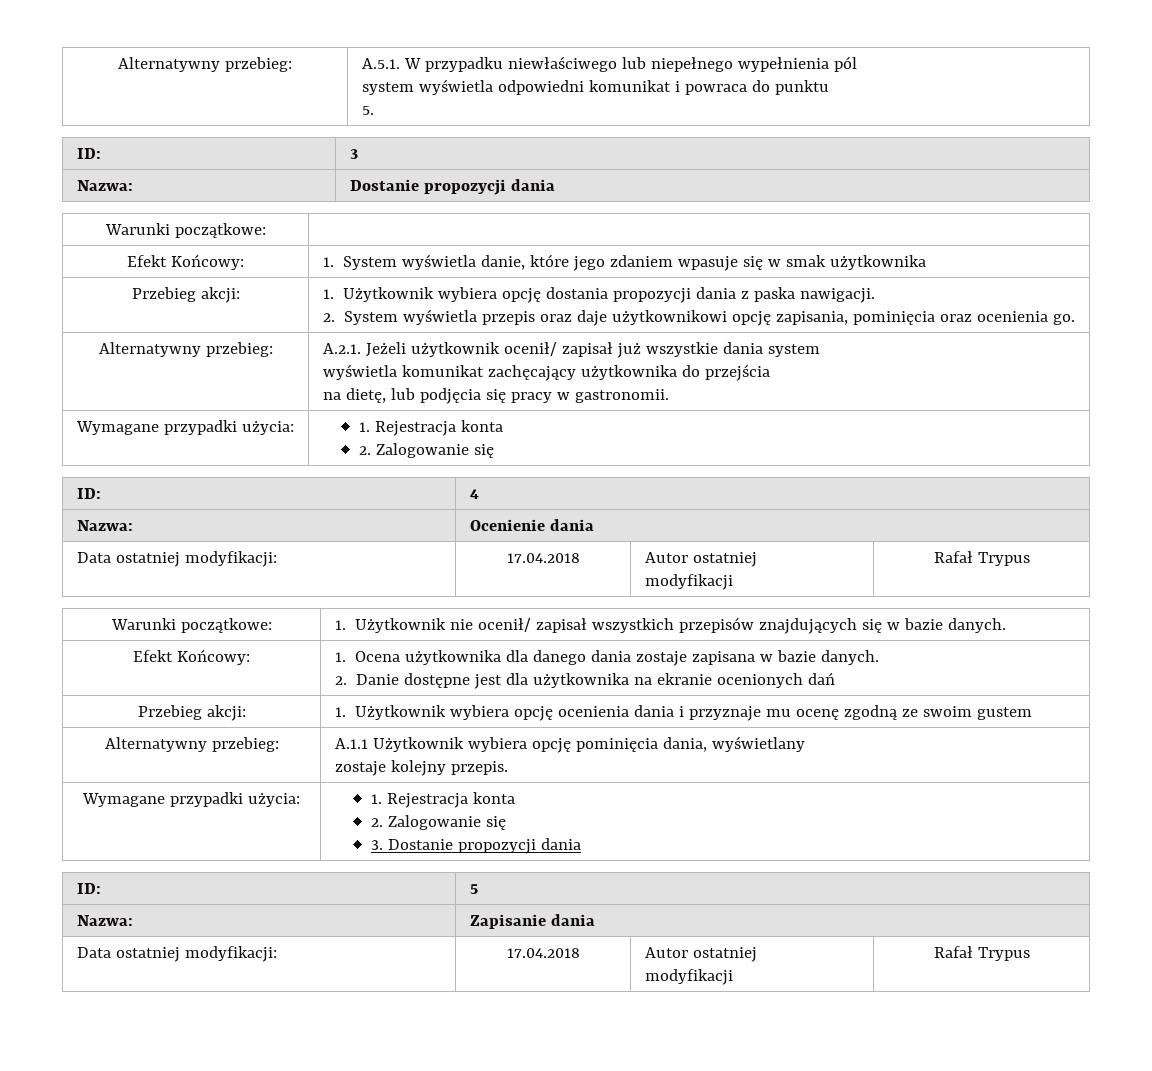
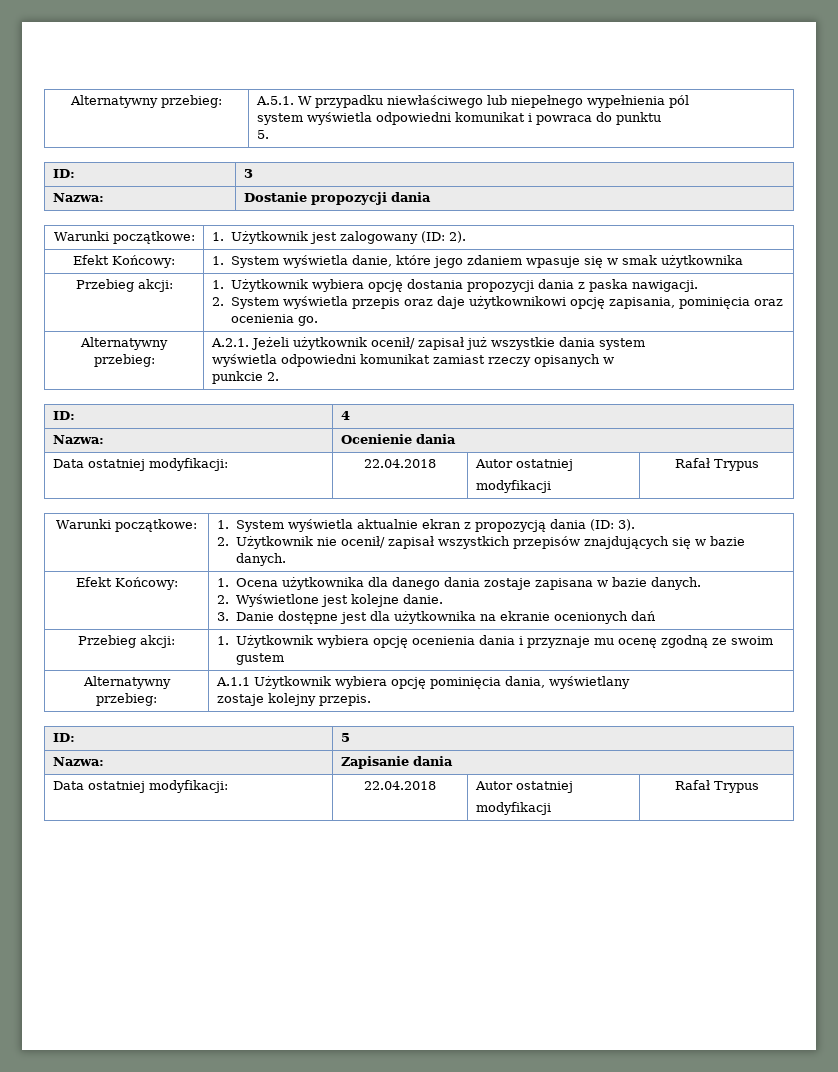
  Nazwa: | Dostanie propozycji dania
- Warunki początkowe: |
+ Warunki początkowe: | 1. Użytkownik jest zalogowany (ID: 2).
  Alternatywny przebieg: | A.2.1. Jeżeli użytkownik ocenił/ zapisał już wszystkie dania system
- wyświetla komunikat zachęcający użytkownika do przejścia
- na dietę, lub podjęcia się pracy w gastronomii.
- Wymagane przypadki użycia: | 1. Rejestracja konta
- 2. Zalogowanie się
+ wyświetla odpowiedni komunikat zamiast rzeczy opisanych w
+ punkcie 2.
  Nazwa: | Ocenienie dania
- Data ostatniej modyfikacji: | 17.04.2018 | Autor ostatniej
+ Data ostatniej modyfikacji: | 22.04.2018 | Autor ostatniej
- Warunki początkowe: | 1. Użytkownik nie ocenił/ zapisał wszystkich przepisów znajdujących się w bazie danych.
+ Warunki początkowe: | 1. System wyświetla aktualnie ekran z propozycją dania (ID: 3).
+ 2. Użytkownik nie ocenił/ zapisał wszystkich przepisów znajdujących się w bazie danych.
  Efekt Końcowy: | 1. Ocena użytkownika dla danego dania zostaje zapisana w bazie danych.
- 2. Danie dostępne jest dla użytkownika na ekranie ocenionych dań
+ 2. Wyświetlone jest kolejne danie.
+ 3. Danie dostępne jest dla użytkownika na ekranie ocenionych dań
  Alternatywny przebieg: | A.1.1 Użytkownik wybiera opcję pominięcia dania, wyświetlany
  zostaje kolejny przepis.
- Wymagane przypadki użycia: | 1. Rejestracja konta
- 2. Zalogowanie się
- 3. Dostanie propozycji dania
  Nazwa: | Zapisanie dania
- Data ostatniej modyfikacji: | 17.04.2018 | Autor ostatniej
+ Data ostatniej modyfikacji: | 22.04.2018 | Autor ostatniej

